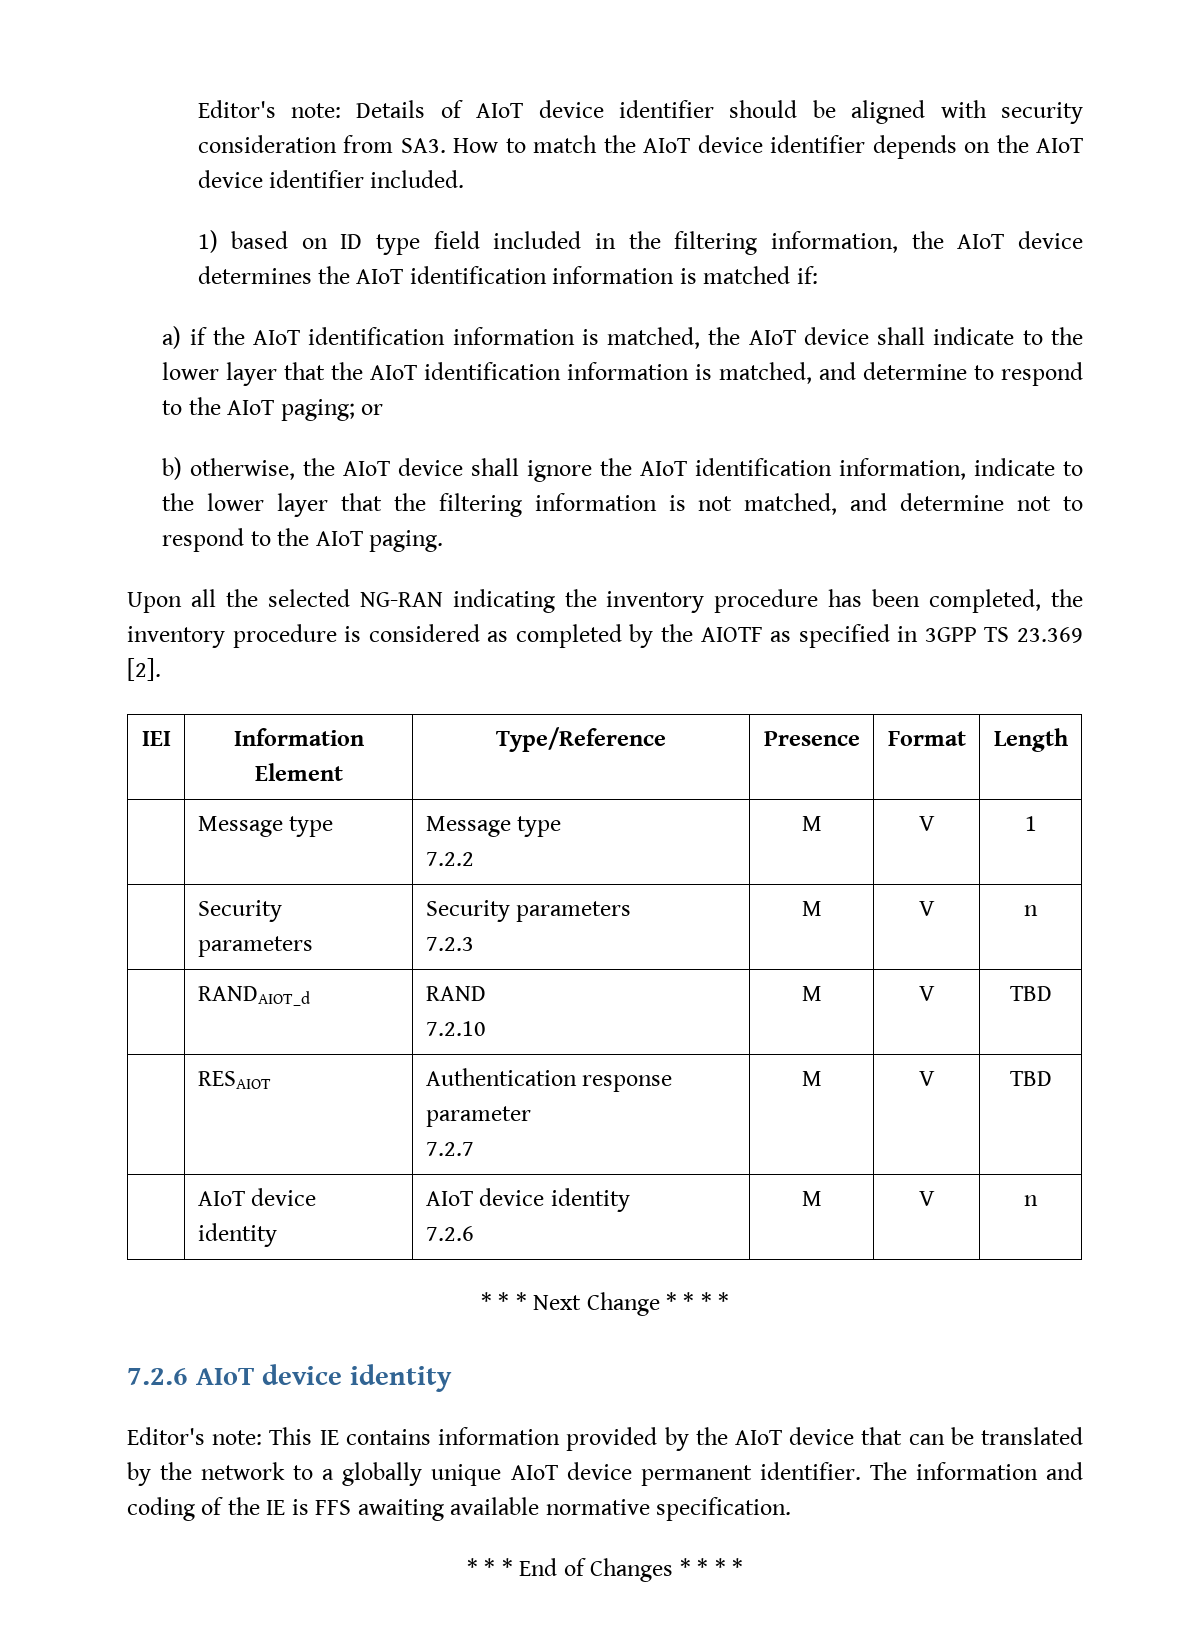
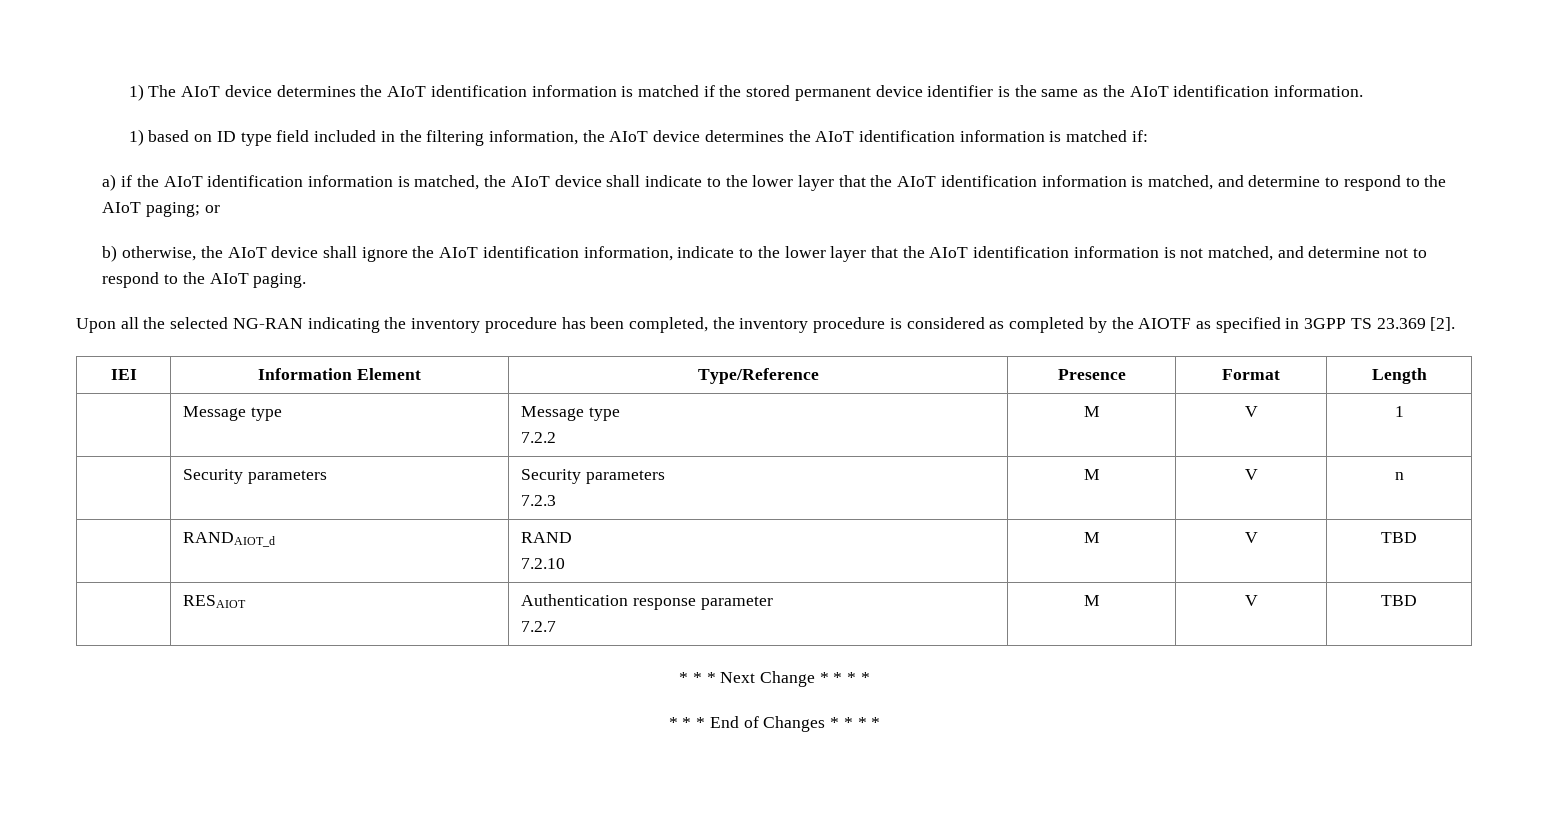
- Editor's note: Details of AIoT device identifier should be aligned with security consideration from SA3. How to match the AIoT device identifier depends on the AIoT device identifier included.
+ 1) The AIoT device determines the AIoT identification information is matched if the stored permanent device identifier is the same as the AIoT identification information.
- b) otherwise, the AIoT device shall ignore the AIoT identification information, indicate to the lower layer that the filtering information is not matched, and determine not to respond to the AIoT paging.
+ b) otherwise, the AIoT device shall ignore the AIoT identification information, indicate to the lower layer that the AIoT identification information is not matched, and determine not to respond to the AIoT paging.
- | AIoT device identity | AIoT device identity
- 7.2.6 | M | V | n
- 7.2.6 AIoT device identity
- Editor's note: This IE contains information provided by the AIoT device that can be translated by the network to a globally unique AIoT device permanent identifier. The information and coding of the IE is FFS awaiting available normative specification.

